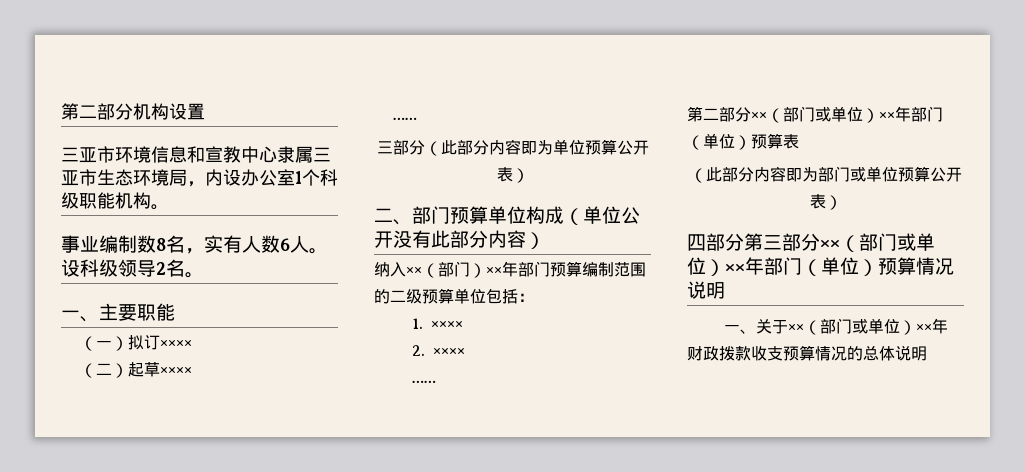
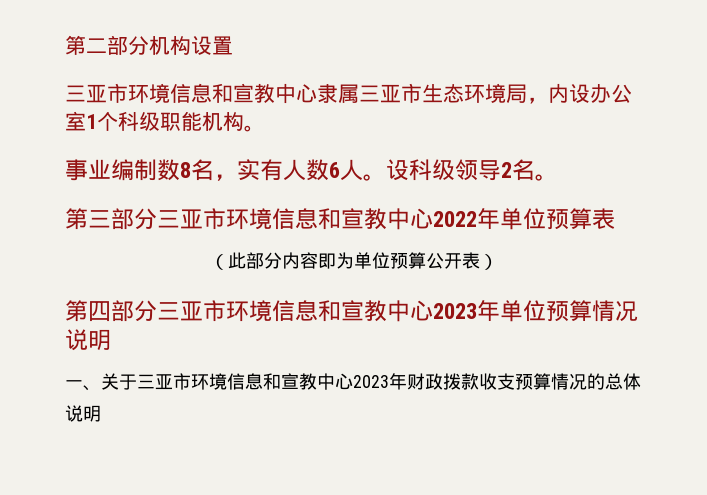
- 一、主要职能
- （一）拟订××××
- （二）起草××××
- ……
- 三部分（此部分内容即为单位预算公开表）
+ 第三部分三亚市环境信息和宣教中心2022年单位预算表
+ （此部分内容即为单位预算公开表）
- 二、部门预算单位构成（单位公开没有此部分内容）
- 纳入××（部门）××年部门预算编制范围的二级预算单位包括：
- 1. ××××
- 2. ××××
- ……
- 第二部分××（部门或单位）××年部门（单位）预算表
- （此部分内容即为部门或单位预算公开表）
- 四部分第三部分××（部门或单位）××年部门（单位）预算情况说明
+ 第四部分三亚市环境信息和宣教中心2023年单位预算情况说明
- 一、关于××（部门或单位）××年财政拨款收支预算情况的总体说明
+ 一、关于三亚市环境信息和宣教中心2023年财政拨款收支预算情况的总体说明

